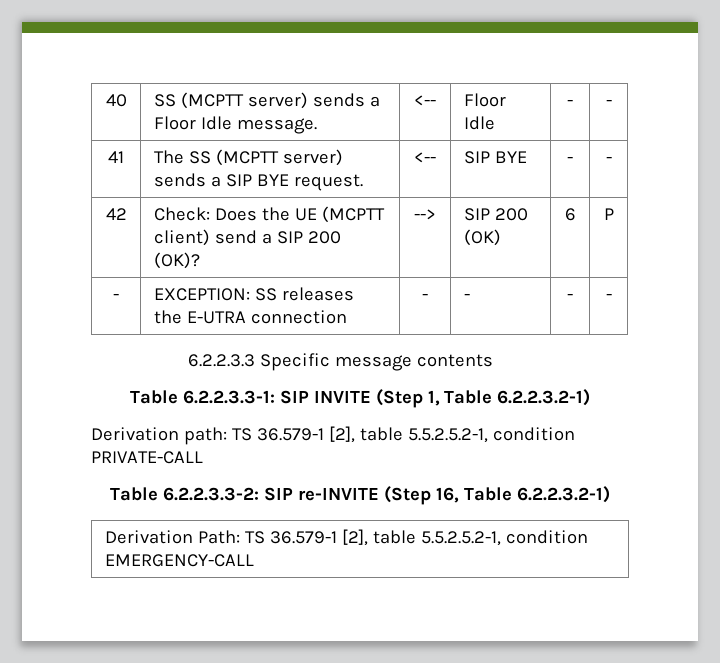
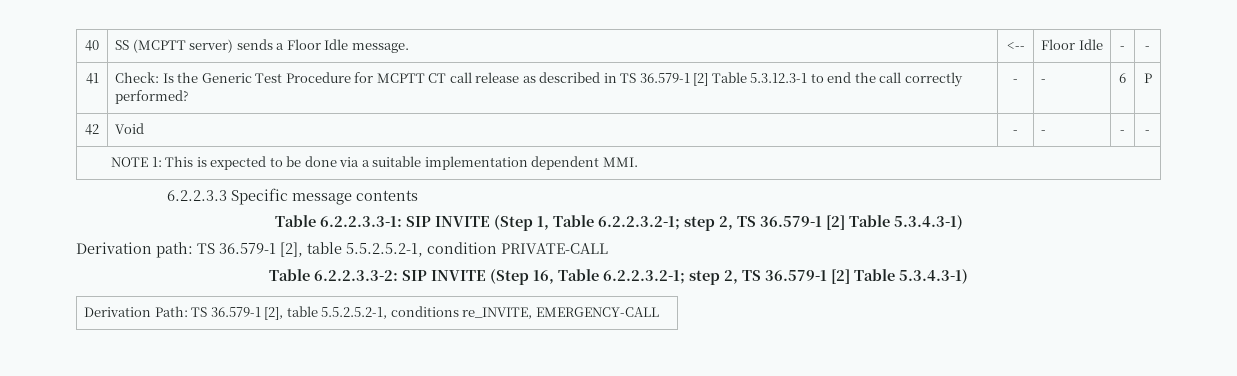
- 41 | The SS (MCPTT server) sends a SIP BYE request. | <-- | SIP BYE | - | -
- 42 | Check: Does the UE (MCPTT client) send a SIP 200 (OK)? | --> | SIP 200 (OK) | 6 | P
- - | EXCEPTION: SS releases the E-UTRA connection | - | - | - | -
+ 41 | Check: Is the Generic Test Procedure for MCPTT CT call release as described in TS 36.579-1 [2] Table 5.3.12.3-1 to end the call correctly performed? | - | - | 6 | P
+ 42 | Void | - | - | - | -
+ NOTE 1: This is expected to be done via a suitable implementation dependent MMI.
- Table 6.2.2.3.3-1: SIP INVITE (Step 1, Table 6.2.2.3.2-1)
+ Table 6.2.2.3.3-1: SIP INVITE (Step 1, Table 6.2.2.3.2-1; step 2, TS 36.579-1 [2] Table 5.3.4.3-1)
- Table 6.2.2.3.3-2: SIP re-INVITE (Step 16, Table 6.2.2.3.2-1)
+ Table 6.2.2.3.3-2: SIP INVITE (Step 16, Table 6.2.2.3.2-1; step 2, TS 36.579-1 [2] Table 5.3.4.3-1)
- Derivation Path: TS 36.579-1 [2], table 5.5.2.5.2-1, condition EMERGENCY-CALL
+ Derivation Path: TS 36.579-1 [2], table 5.5.2.5.2-1, conditions re_INVITE, EMERGENCY-CALL

